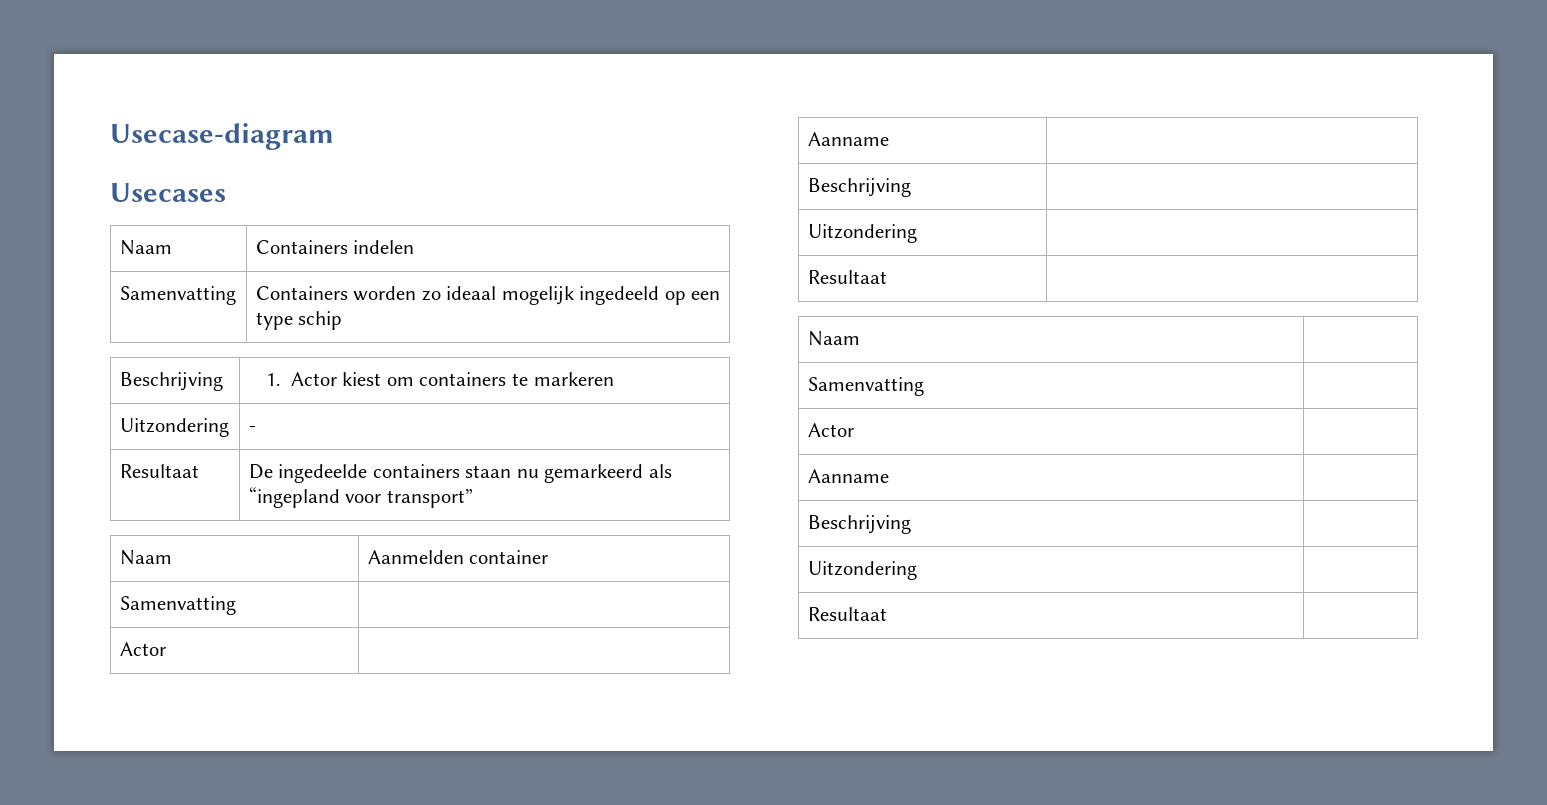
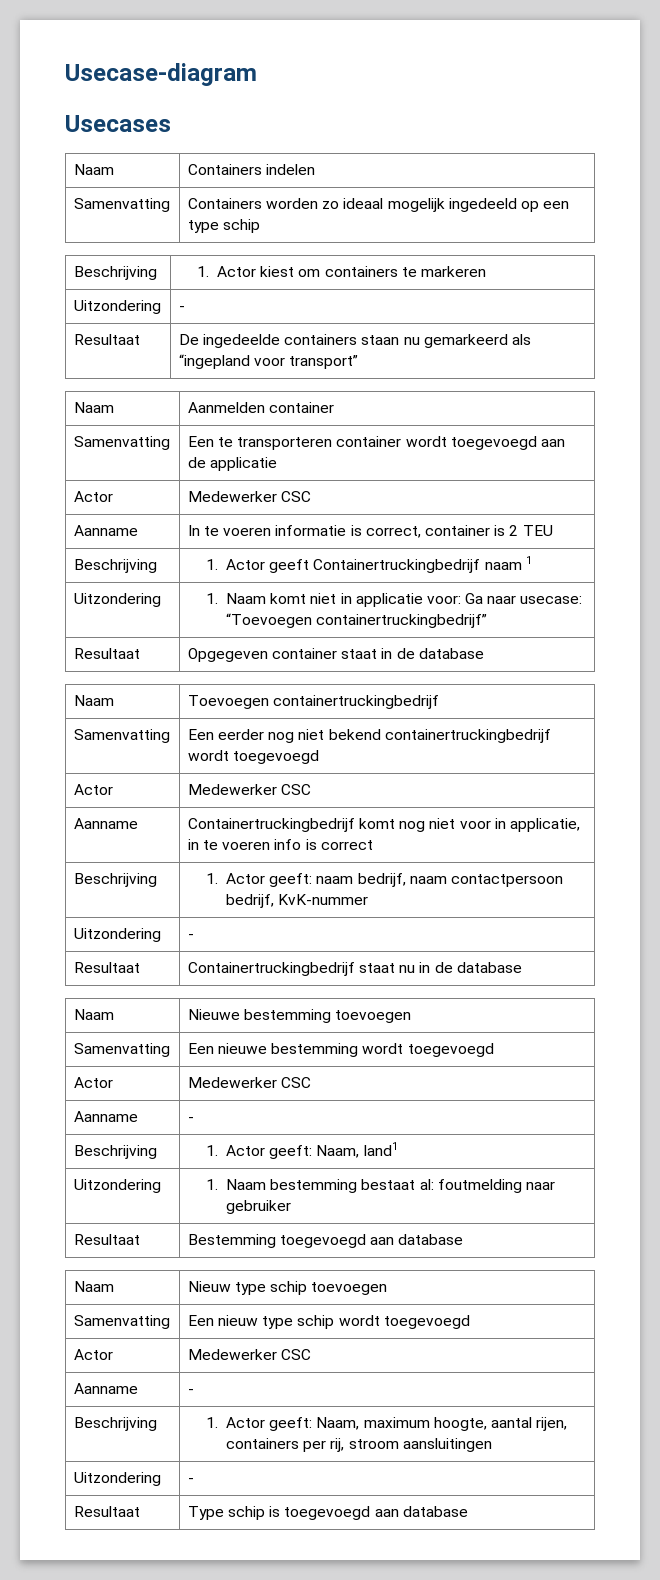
  Naam | Aanmelden container
- Samenvatting |
- Actor |
- Aanname |
- Beschrijving |
- Uitzondering |
- Resultaat |
- Naam |
- Samenvatting |
- Actor |
- Aanname |
- Beschrijving |
- Uitzondering |
- Resultaat |
+ Samenvatting | Een te transporteren container wordt toegevoegd aan de applicatie
+ Actor | Medewerker CSC
+ Aanname | In te voeren informatie is correct, container is 2 TEU
+ Beschrijving | 1. Actor geeft Containertruckingbedrijf naam 1
+ Uitzondering | 1. Naam komt niet in applicatie voor: Ga naar usecase: “Toevoegen containertruckingbedrijf”
+ Resultaat | Opgegeven container staat in de database
+ Naam | Toevoegen containertruckingbedrijf
+ Samenvatting | Een eerder nog niet bekend containertruckingbedrijf wordt toegevoegd
+ Actor | Medewerker CSC
+ Aanname | Containertruckingbedrijf komt nog niet voor in applicatie, in te voeren info is correct
+ Beschrijving | 1. Actor geeft: naam bedrijf, naam contactpersoon bedrijf, KvK-nummer
+ Uitzondering | -
+ Resultaat | Containertruckingbedrijf staat nu in de database
+ Naam | Nieuwe bestemming toevoegen
+ Samenvatting | Een nieuwe bestemming wordt toegevoegd
+ Actor | Medewerker CSC
+ Aanname | -
+ Beschrijving | 1. Actor geeft: Naam, land1
+ Uitzondering | 1. Naam bestemming bestaat al: foutmelding naar gebruiker
+ Resultaat | Bestemming toegevoegd aan database
+ Naam | Nieuw type schip toevoegen
+ Samenvatting | Een nieuw type schip wordt toegevoegd
+ Actor | Medewerker CSC
+ Aanname | -
+ Beschrijving | 1. Actor geeft: Naam, maximum hoogte, aantal rijen, containers per rij, stroom aansluitingen
+ Uitzondering | -
+ Resultaat | Type schip is toegevoegd aan database

